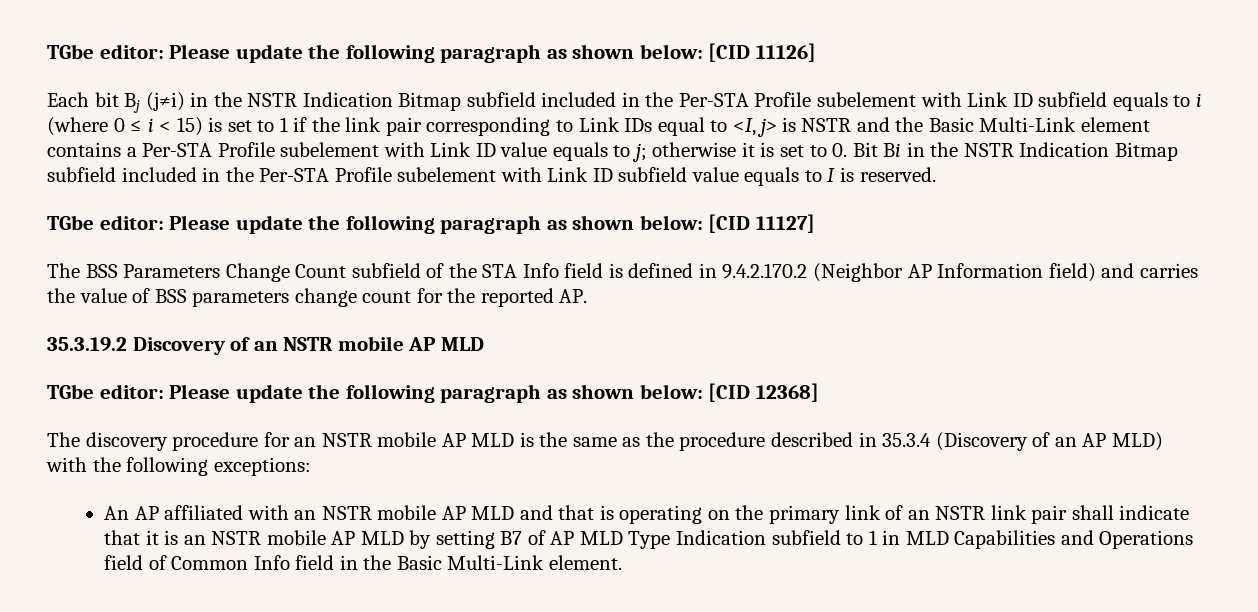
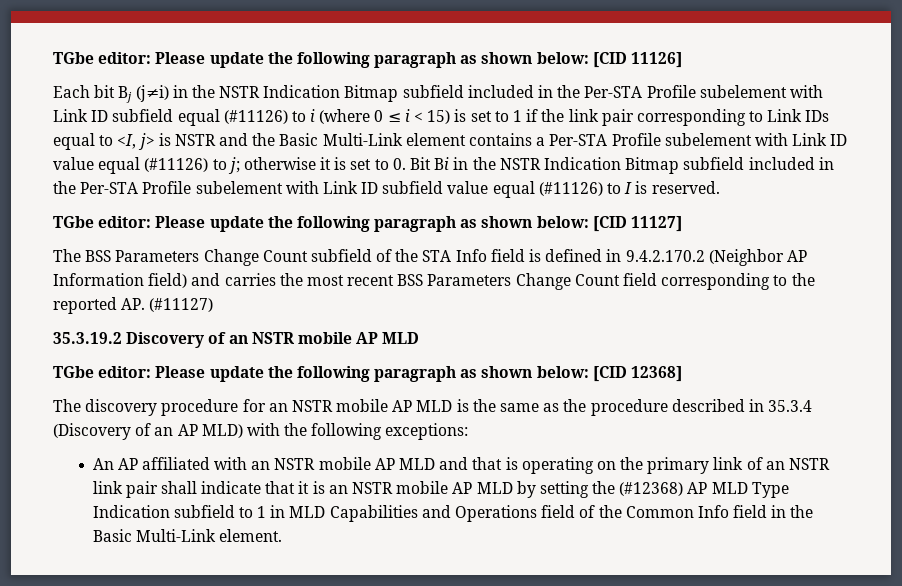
- Each bit Bj (j≠i) in the NSTR Indication Bitmap subfield included in the Per-STA Profile subelement with Link ID subfield equals to i (where 0 ≤ i < 15) is set to 1 if the link pair corresponding to Link IDs equal to <I, j> is NSTR and the Basic Multi-Link element contains a Per-STA Profile subelement with Link ID value equals to j;
+ Each bit Bj (j≠i) in the NSTR Indication Bitmap subfield included in the Per-STA Profile subelement with Link ID subfield equal (#11126) to i (where 0 ≤ i < 15) is set to 1 if the link pair corresponding to Link IDs equal to <I, j> is NSTR and the Basic Multi-Link element contains a Per-STA Profile subelement with Link ID value equal (#11126) to j;
- otherwise it is set to 0. Bit Bi in the NSTR Indication Bitmap subfield included in the Per-STA Profile subelement with Link ID subfield value equals to I is reserved.
+ otherwise it is set to 0. Bit Bi in the NSTR Indication Bitmap subfield included in the Per-STA Profile subelement with Link ID subfield value equal (#11126) to I is reserved.
- The BSS Parameters Change Count subfield of the STA Info field is defined in 9.4.2.170.2 (Neighbor AP Information field) and carries the value of BSS parameters change count for the reported AP.
+ The BSS Parameters Change Count subfield of the STA Info field is defined in 9.4.2.170.2 (Neighbor AP Information field) and carries the most recent BSS Parameters Change Count field corresponding to the reported AP. (#11127)
- An AP affiliated with an NSTR mobile AP MLD and that is operating on the primary link of an NSTR link pair shall indicate that it is an NSTR mobile AP MLD by setting B7 of AP MLD Type Indication subfield to 1 in MLD Capabilities and Operations field of Common Info field in the Basic Multi-Link element.
+ An AP affiliated with an NSTR mobile AP MLD and that is operating on the primary link of an NSTR link pair shall indicate that it is an NSTR mobile AP MLD by setting the (#12368) AP MLD Type Indication subfield to 1 in MLD Capabilities and Operations field of the Common Info field in the Basic Multi-Link element.

